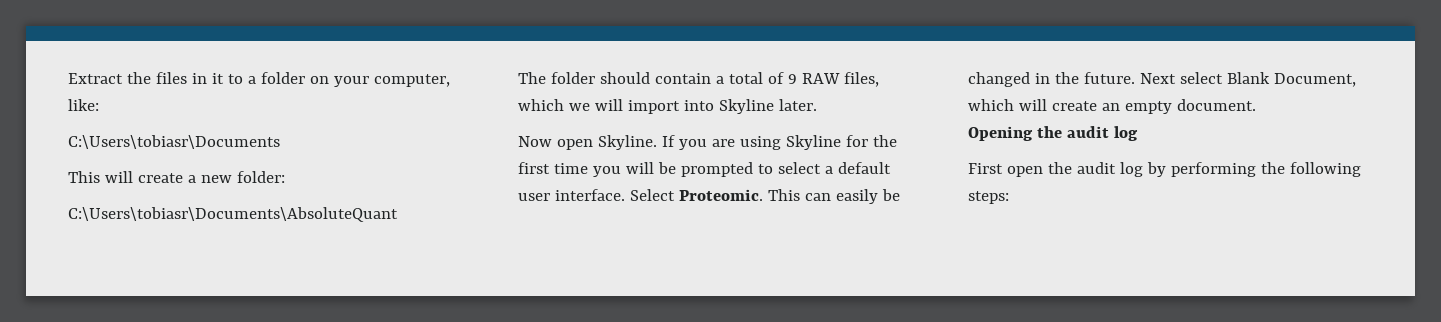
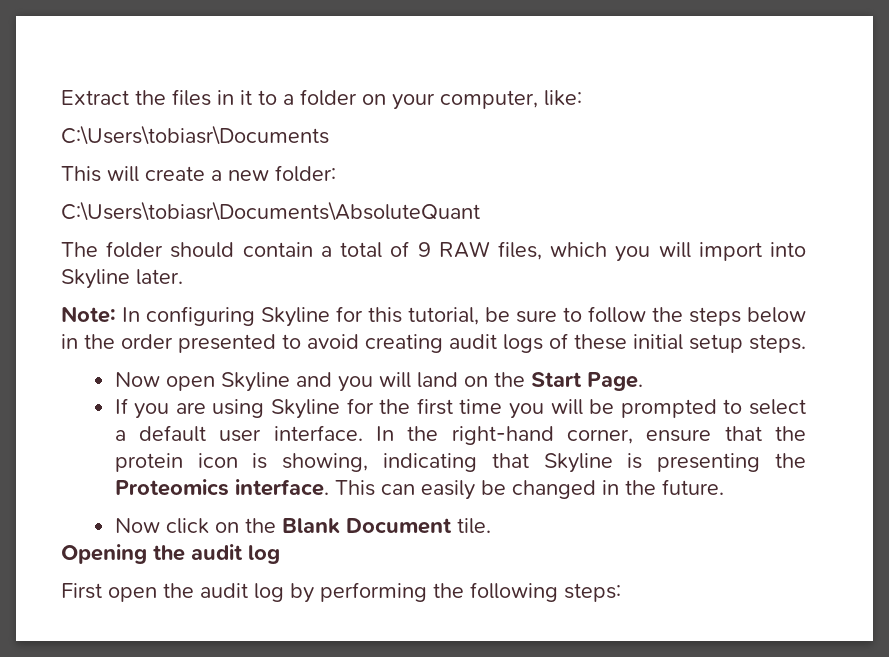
- The folder should contain a total of 9 RAW files, which we will import into Skyline later.
+ The folder should contain a total of 9 RAW files, which you will import into Skyline later.
- Now open Skyline. If you are using Skyline for the first time you will be prompted to select a default user interface.
+ Note: In configuring Skyline for this tutorial, be sure to follow the steps below in the order presented to avoid creating audit logs of these initial setup steps.
+ Now open Skyline and you will land on the Start Page.
+ If you are using Skyline for the first time you will be prompted to select a default user interface.
- Select Proteomic.
+ In the right-hand corner, ensure that the protein icon is showing, indicating that Skyline is presenting the Proteomics interface.
- This can easily be changed in the future. Next select Blank Document, which will create an empty document.
+ This can easily be changed in the future.
+ Now click on the Blank Document tile.

